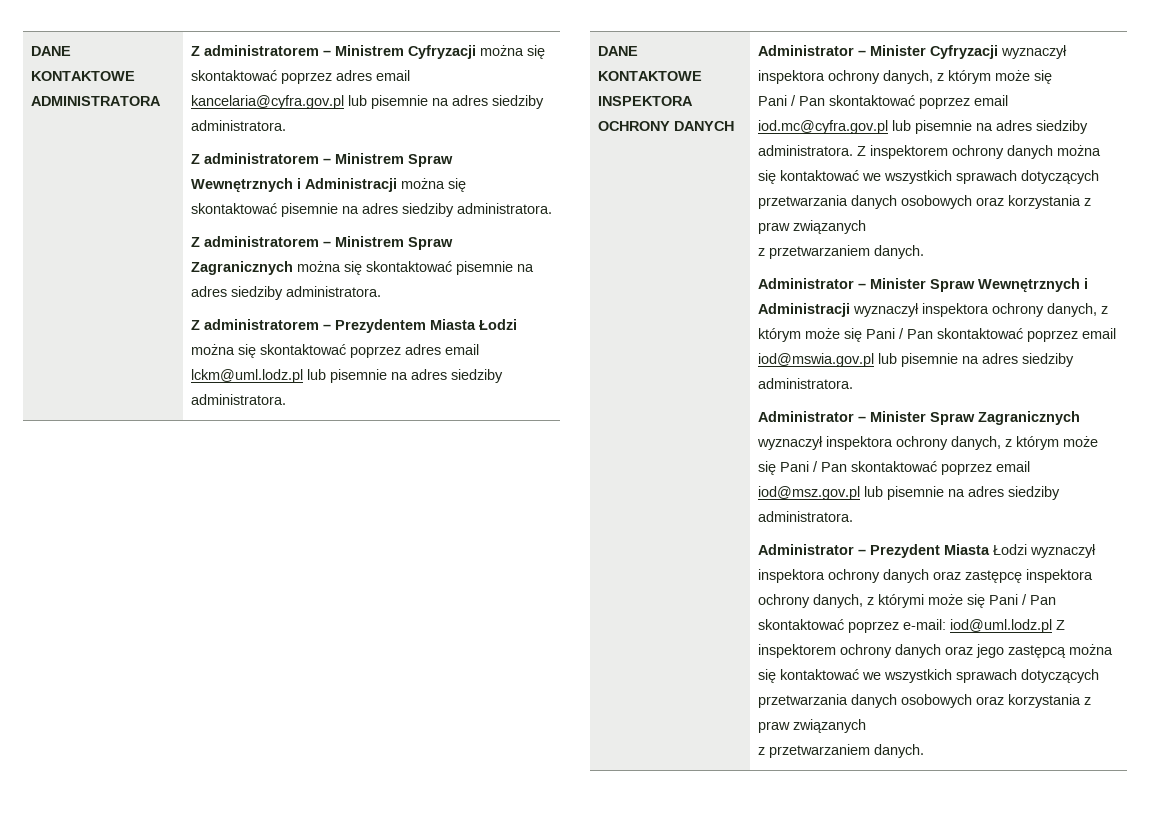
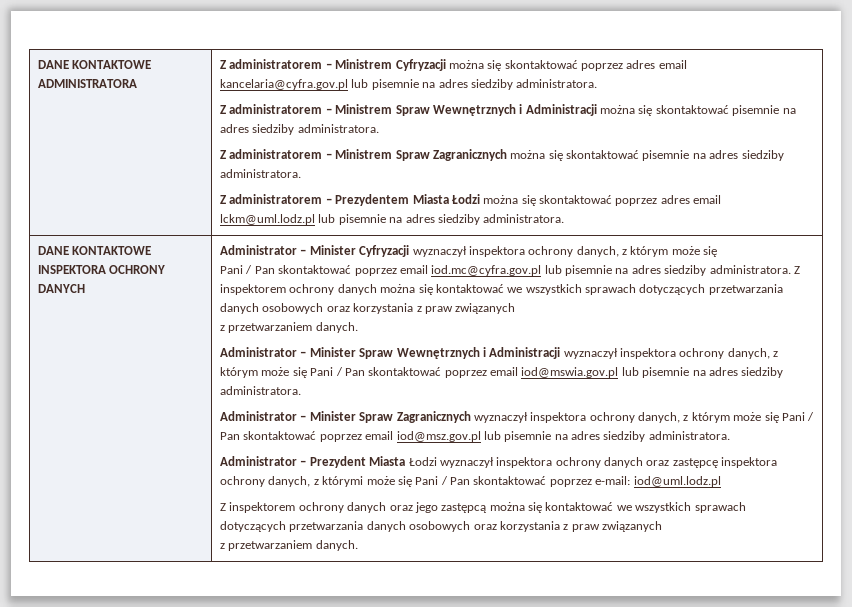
- Administrator – Prezydent Miasta Łodzi wyznaczył inspektora ochrony danych oraz zastępcę inspektora ochrony danych, z którymi może się Pani / Pan skontaktować poprzez e-mail: iod@uml.lodz.pl Z inspektorem ochrony danych oraz jego zastępcą można się kontaktować we wszystkich sprawach dotyczących przetwarzania danych osobowych oraz korzystania z praw związanych
+ Administrator – Prezydent Miasta Łodzi wyznaczył inspektora ochrony danych oraz zastępcę inspektora ochrony danych, z którymi może się Pani / Pan skontaktować poprzez e-mail: iod@uml.lodz.pl
+ Z inspektorem ochrony danych oraz jego zastępcą można się kontaktować we wszystkich sprawach dotyczących przetwarzania danych osobowych oraz korzystania z praw związanych

